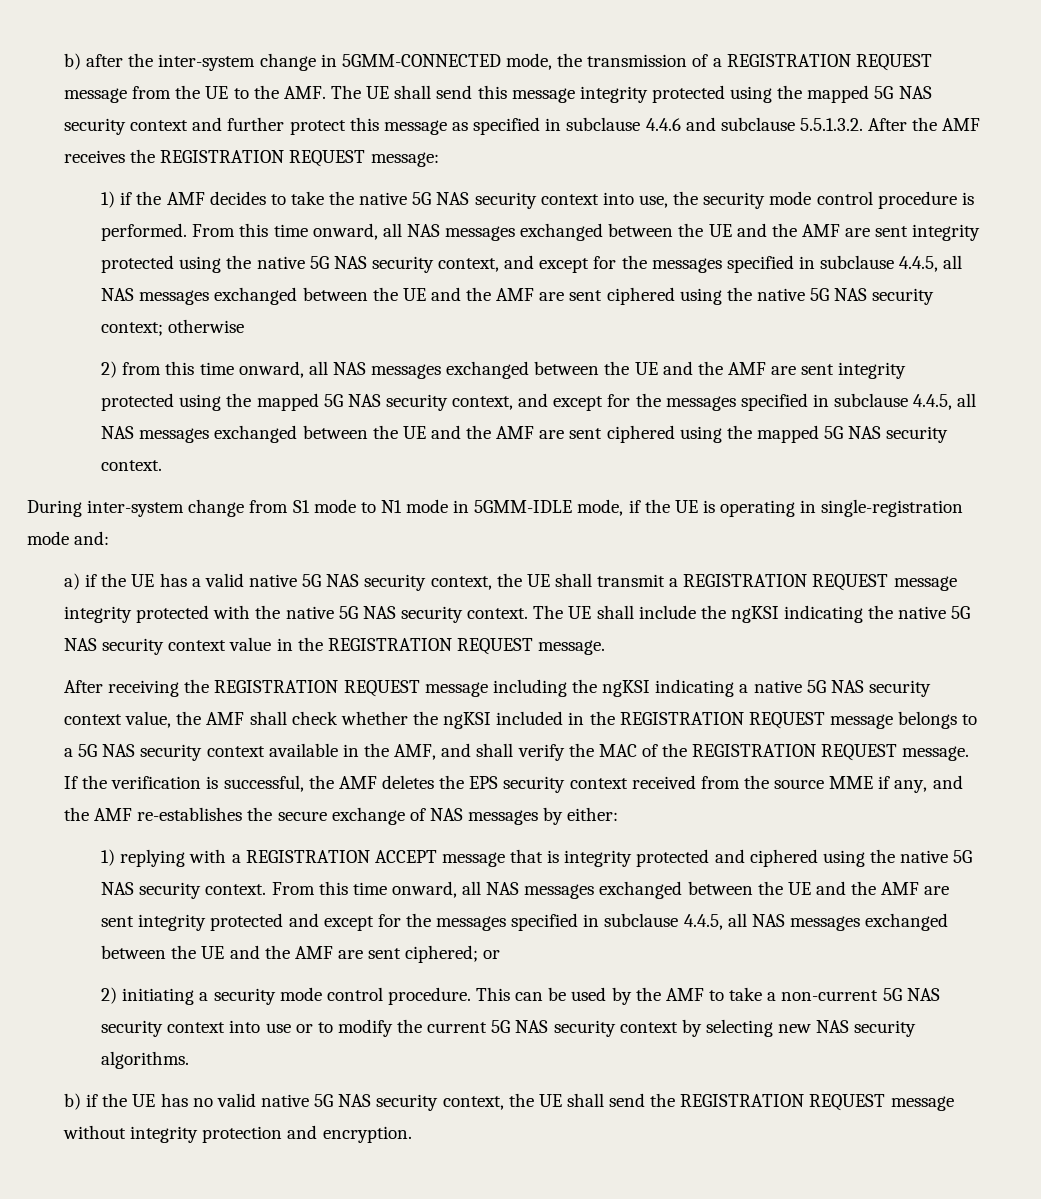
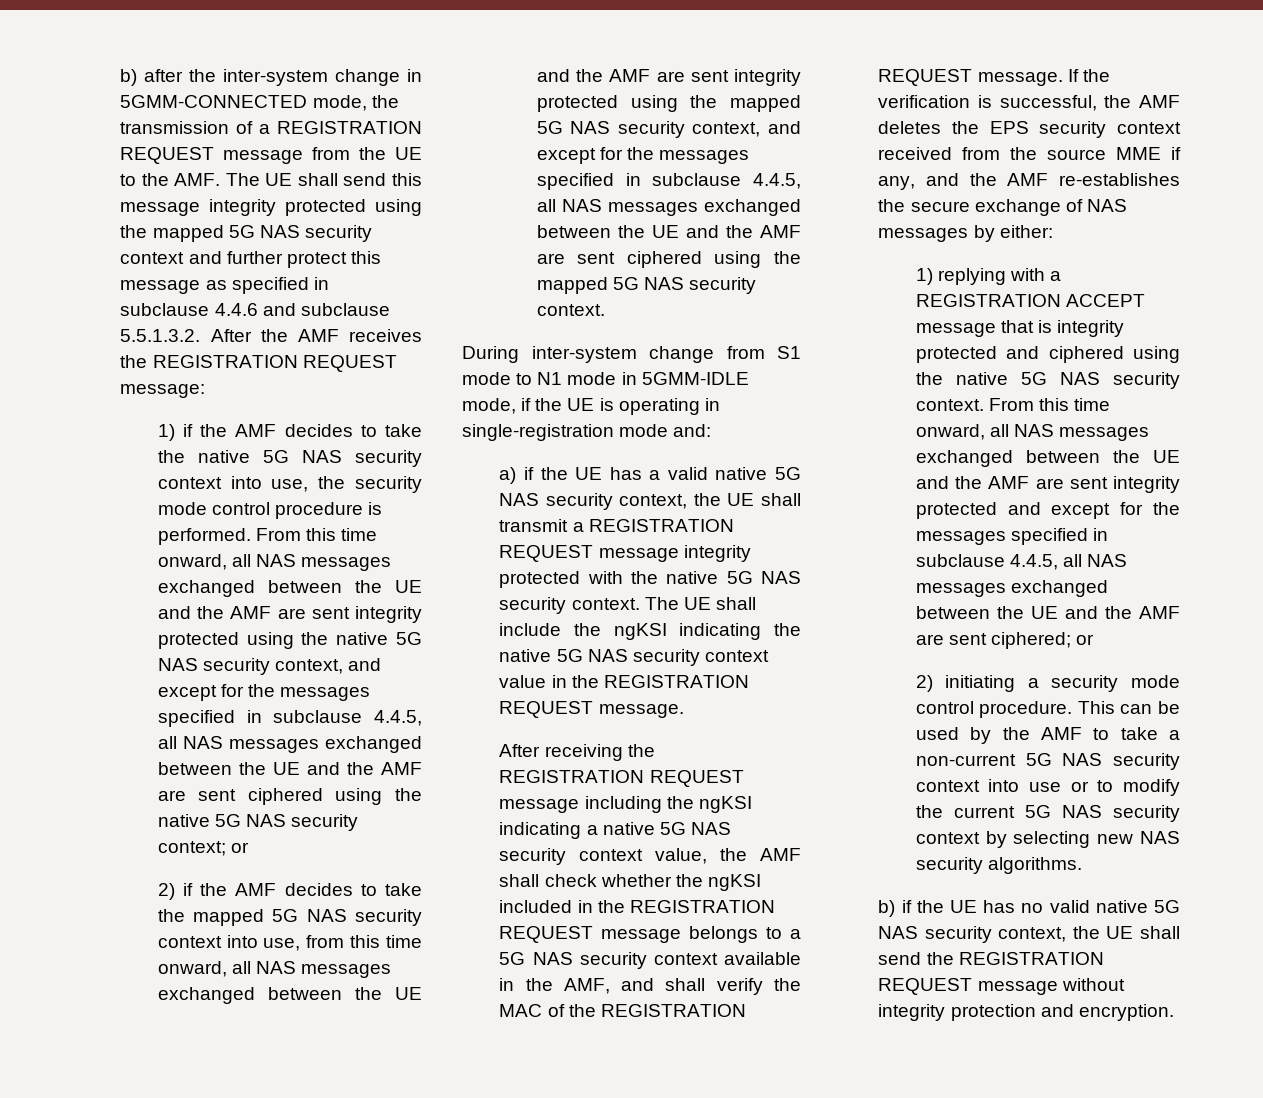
- From this time onward, all NAS messages exchanged between the UE and the AMF are sent integrity protected using the native 5G NAS security context, and except for the messages specified in subclause 4.4.5, all NAS messages exchanged between the UE and the AMF are sent ciphered using the native 5G NAS security context; otherwise
- 2) from this time onward, all NAS messages exchanged between the UE and the AMF are sent integrity protected using the mapped 5G NAS security context, and except for the messages specified in subclause 4.4.5, all NAS messages exchanged between the UE and the AMF are sent ciphered using the mapped 5G NAS security context.
+ From this time onward, all NAS messages exchanged between the UE and the AMF are sent integrity protected using the native 5G NAS security context, and except for the messages specified in subclause 4.4.5, all NAS messages exchanged between the UE and the AMF are sent ciphered using the native 5G NAS security context; or
+ 2) if the AMF decides to take the mapped 5G NAS security context into use, from this time onward, all NAS messages exchanged between the UE and the AMF are sent integrity protected using the mapped 5G NAS security context, and except for the messages specified in subclause 4.4.5, all NAS messages exchanged between the UE and the AMF are sent ciphered using the mapped 5G NAS security context.

